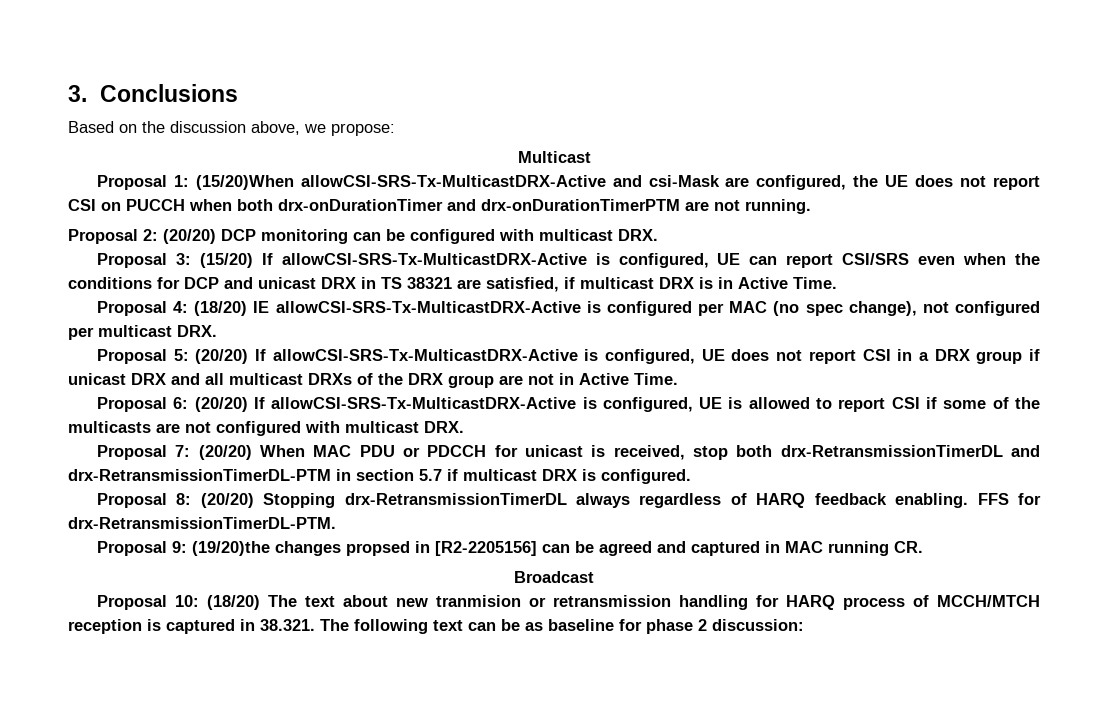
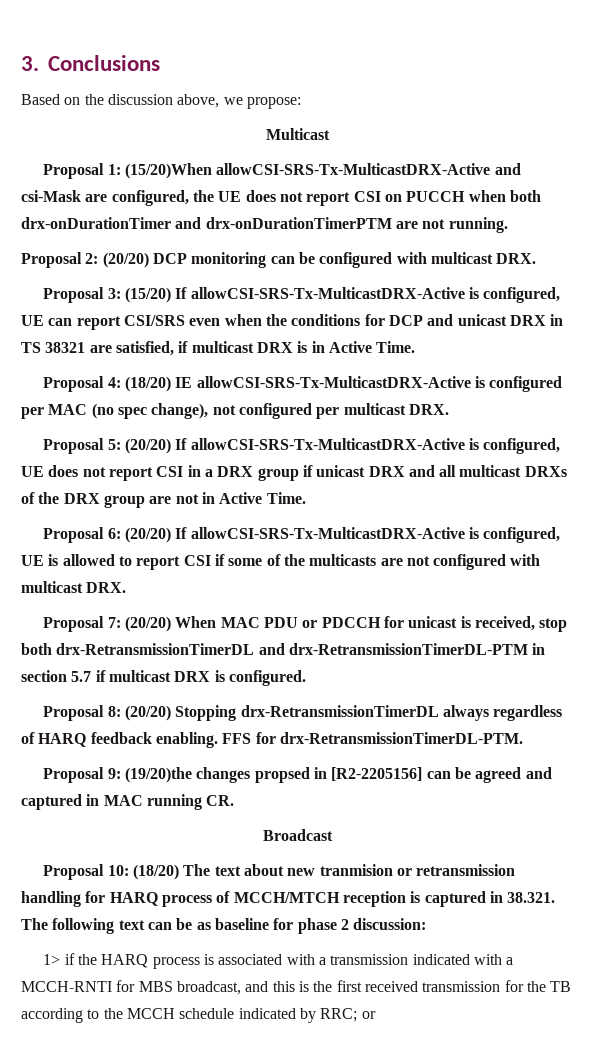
+ 1> if the HARQ process is associated with a transmission indicated with a MCCH-RNTI for MBS broadcast, and this is the first received transmission for the TB according to the MCCH schedule indicated by RRC; or

